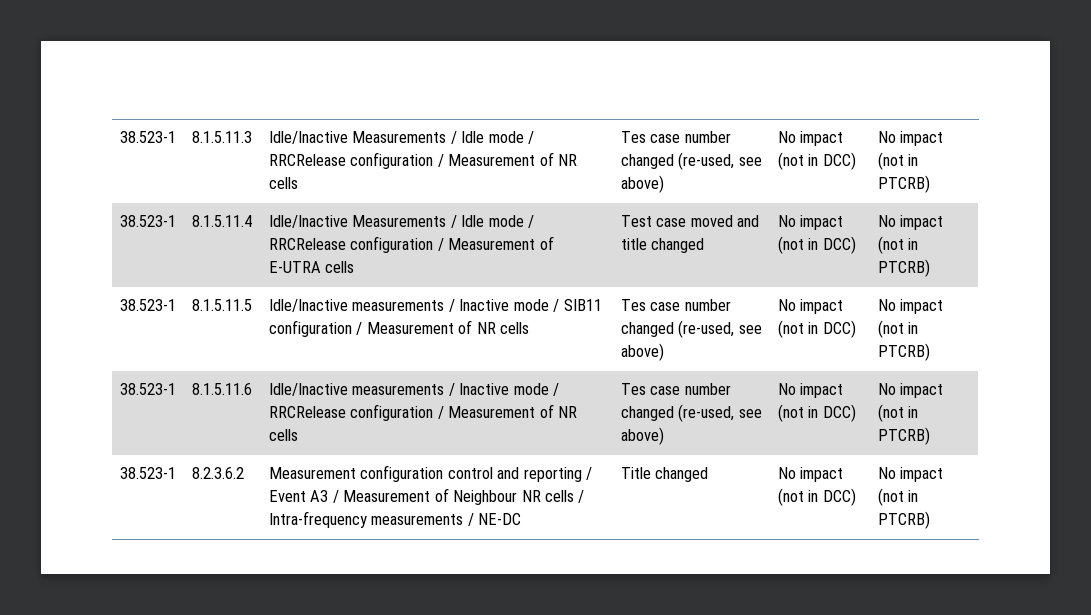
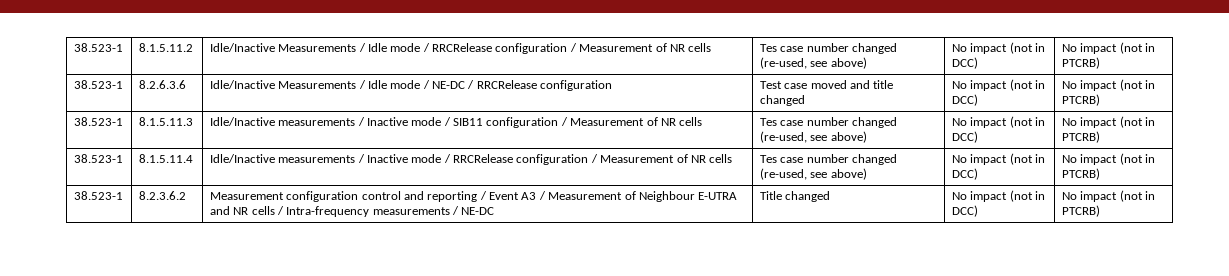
- 38.523-1 | 8.1.5.11.3 | Idle/Inactive Measurements / Idle mode / RRCRelease configuration / Measurement of NR cells | Tes case number changed (re-used, see above) | No impact (not in DCC) | No impact (not in PTCRB)
+ 38.523-1 | 8.1.5.11.2 | Idle/Inactive Measurements / Idle mode / RRCRelease configuration / Measurement of NR cells | Tes case number changed (re-used, see above) | No impact (not in DCC) | No impact (not in PTCRB)
- 38.523-1 | 8.1.5.11.4 | Idle/Inactive Measurements / Idle mode / RRCRelease configuration / Measurement of E-UTRA cells | Test case moved and title changed | No impact (not in DCC) | No impact (not in PTCRB)
+ 38.523-1 | 8.2.6.3.6 | Idle/Inactive Measurements / Idle mode / NE-DC / RRCRelease configuration | Test case moved and title changed | No impact (not in DCC) | No impact (not in PTCRB)
- 38.523-1 | 8.1.5.11.5 | Idle/Inactive measurements / Inactive mode / SIB11 configuration / Measurement of NR cells | Tes case number changed (re-used, see above) | No impact (not in DCC) | No impact (not in PTCRB)
+ 38.523-1 | 8.1.5.11.3 | Idle/Inactive measurements / Inactive mode / SIB11 configuration / Measurement of NR cells | Tes case number changed (re-used, see above) | No impact (not in DCC) | No impact (not in PTCRB)
- 38.523-1 | 8.1.5.11.6 | Idle/Inactive measurements / Inactive mode / RRCRelease configuration / Measurement of NR cells | Tes case number changed (re-used, see above) | No impact (not in DCC) | No impact (not in PTCRB)
+ 38.523-1 | 8.1.5.11.4 | Idle/Inactive measurements / Inactive mode / RRCRelease configuration / Measurement of NR cells | Tes case number changed (re-used, see above) | No impact (not in DCC) | No impact (not in PTCRB)
- 38.523-1 | 8.2.3.6.2 | Measurement configuration control and reporting / Event A3 / Measurement of Neighbour NR cells / Intra-frequency measurements / NE-DC | Title changed | No impact (not in DCC) | No impact (not in PTCRB)
+ 38.523-1 | 8.2.3.6.2 | Measurement configuration control and reporting / Event A3 / Measurement of Neighbour E-UTRA and NR cells / Intra-frequency measurements / NE-DC | Title changed | No impact (not in DCC) | No impact (not in PTCRB)

